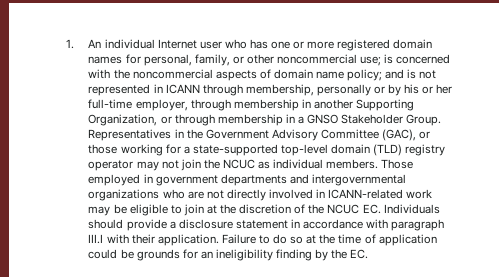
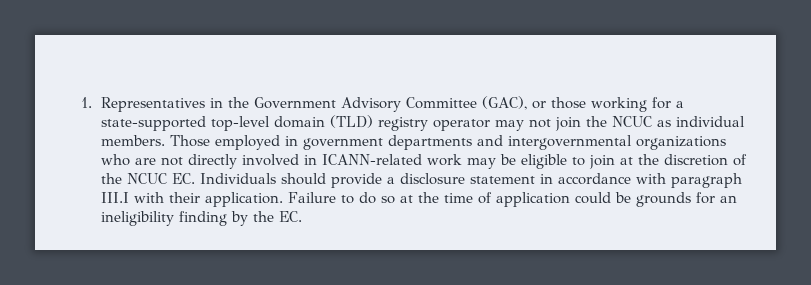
- 1. An individual Internet user who has one or more registered domain names for personal, family, or other noncommercial use; is concerned with the noncommercial aspects of domain name policy; and is not represented in ICANN through membership, personally or by his or her full-time employer, through membership in another Supporting Organization, or through membership in a GNSO Stakeholder Group. Representatives in the Government Advisory Committee (GAC), or those working for a state-supported top-level domain (TLD) registry operator may not join the NCUC as individual members.
+ 1. Representatives in the Government Advisory Committee (GAC), or those working for a state-supported top-level domain (TLD) registry operator may not join the NCUC as individual members.

